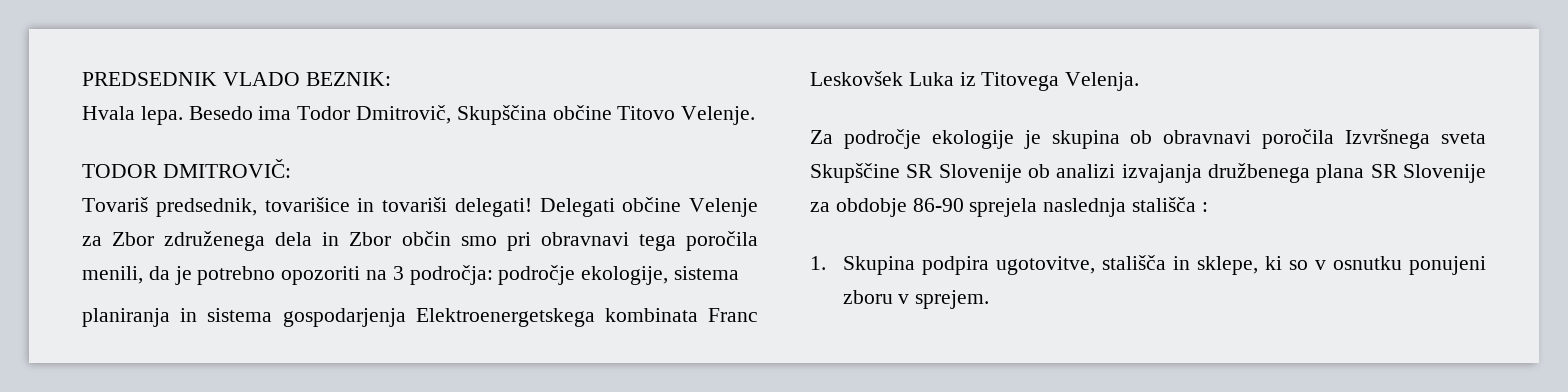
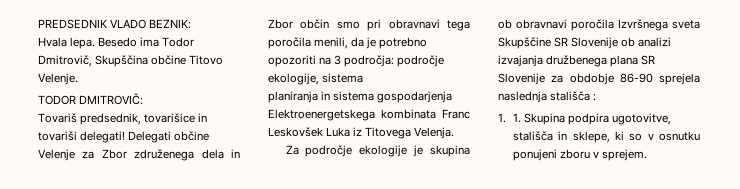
- 1. Skupina podpira ugotovitve, stališča in sklepe, ki so v osnutku ponujeni zboru v sprejem.
+ 1. 1. Skupina podpira ugotovitve, stališča in sklepe, ki so v osnutku ponujeni zboru v sprejem.

